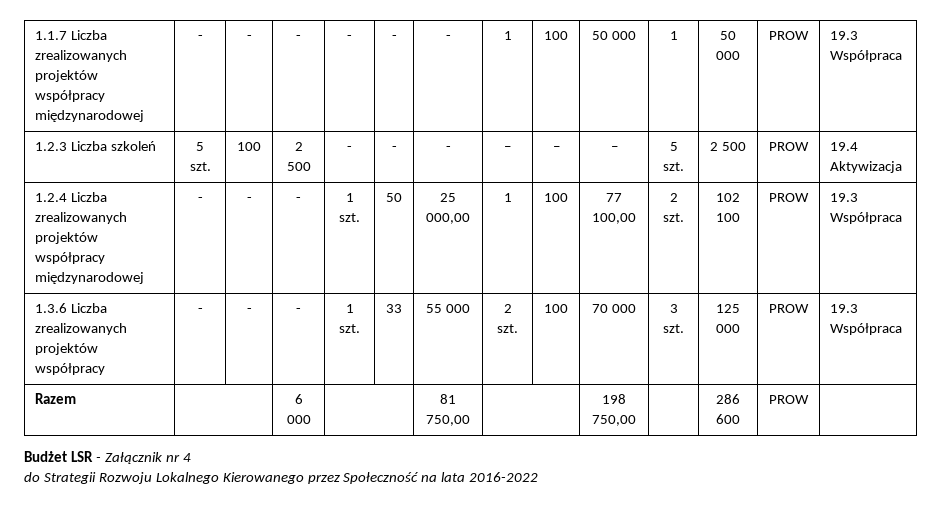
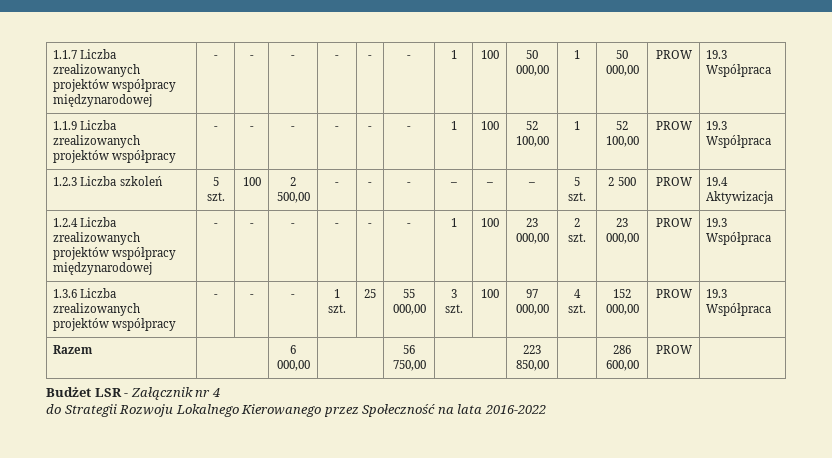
- 1.1.7 Liczba zrealizowanych projektów współpracy międzynarodowej | - | - | - | - | - | - | 1 | 100 | 50 000 | 1 | 50 000 | PROW | 19.3 Współpraca
+ 1.1.7 Liczba zrealizowanych projektów współpracy międzynarodowej | - | - | - | - | - | - | 1 | 100 | 50 000,00 | 1 | 50 000,00 | PROW | 19.3 Współpraca
+ 1.1.9 Liczba zrealizowanych projektów współpracy | - | - | - | - | - | - | 1 | 100 | 52 100,00 | 1 | 52 100,00 | PROW | 19.3 Współpraca
- 1.2.3 Liczba szkoleń | 5 szt. | 100 | 2 500 | - | - | - | – | – | – | 5 szt. | 2 500 | PROW | 19.4 Aktywizacja
+ 1.2.3 Liczba szkoleń | 5 szt. | 100 | 2 500,00 | - | - | - | – | – | – | 5 szt. | 2 500 | PROW | 19.4 Aktywizacja
- 1.2.4 Liczba zrealizowanych projektów współpracy międzynarodowej | - | - | - | 1 szt. | 50 | 25 000,00 | 1 | 100 | 77 100,00 | 2 szt. | 102 100 | PROW | 19.3 Współpraca
+ 1.2.4 Liczba zrealizowanych projektów współpracy międzynarodowej | - | - | - | - | - | - | 1 | 100 | 23 000,00 | 2 szt. | 23 000,00 | PROW | 19.3 Współpraca
- 1.3.6 Liczba zrealizowanych projektów współpracy | - | - | - | 1 szt. | 33 | 55 000 | 2 szt. | 100 | 70 000 | 3 szt. | 125 000 | PROW | 19.3 Współpraca
+ 1.3.6 Liczba zrealizowanych projektów współpracy | - | - | - | 1 szt. | 25 | 55 000,00 | 3 szt. | 100 | 97 000,00 | 4 szt. | 152 000,00 | PROW | 19.3 Współpraca
- Razem | | 6 000 | | 81 750,00 | | 198 750,00 | | 286 600 | PROW |
+ Razem | | 6 000,00 | | 56 750,00 | | 223 850,00 | | 286 600,00 | PROW |

